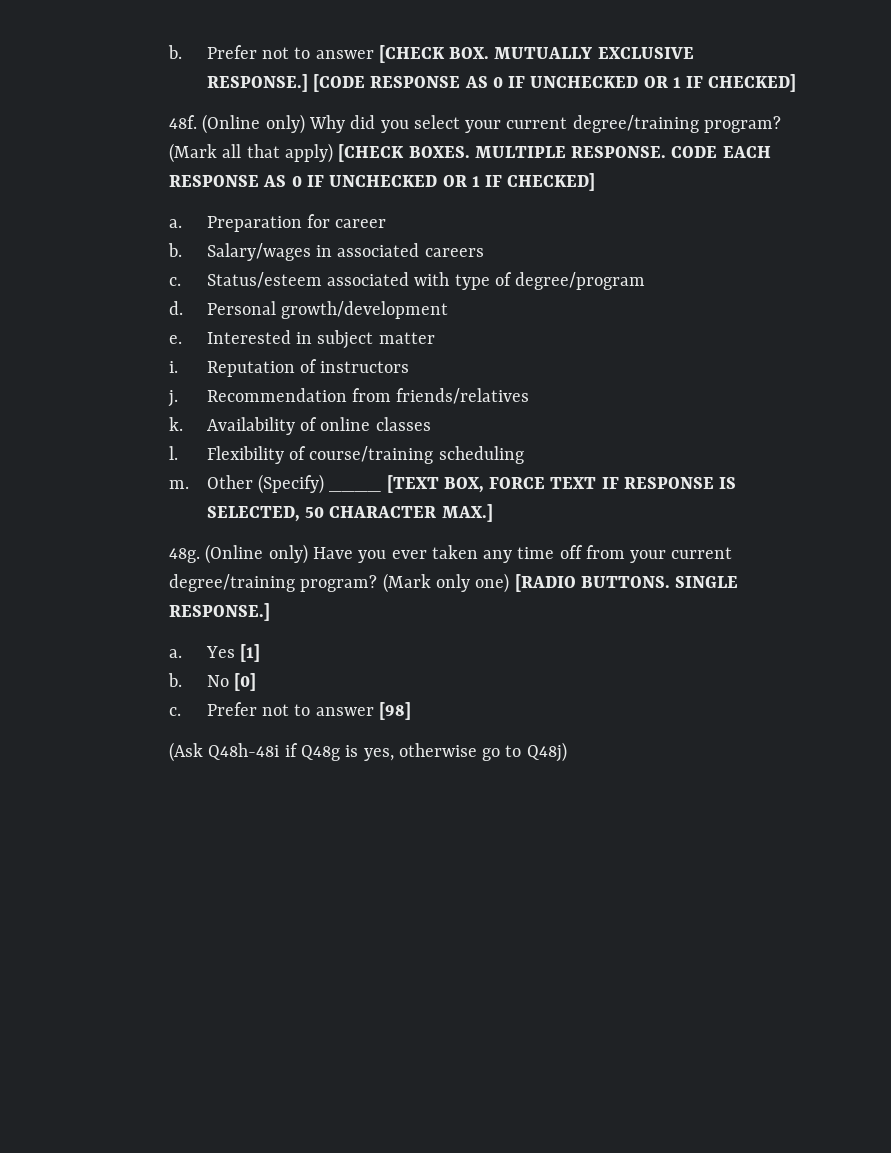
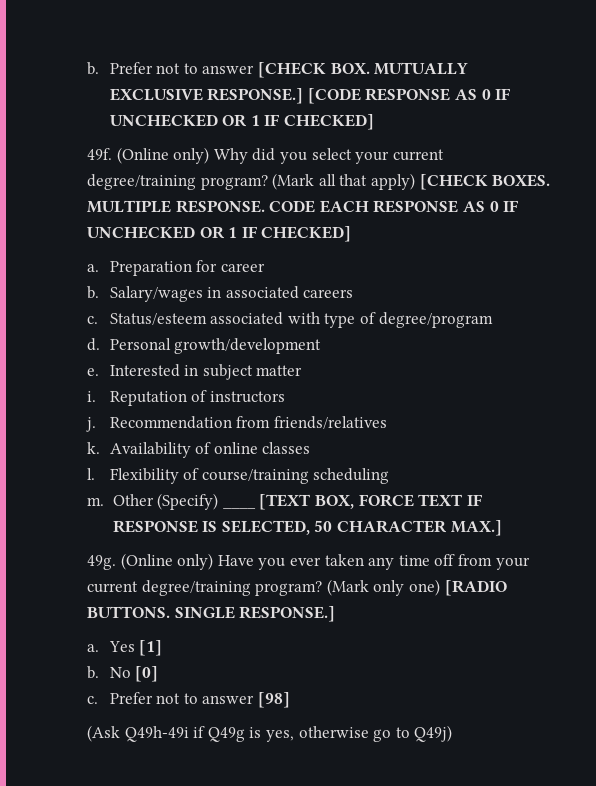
- 48f.
+ 49f.
- 48g.
+ 49g.
- (Ask Q48h-48i if Q48g is yes, otherwise go to Q48j)
+ (Ask Q49h-49i if Q49g is yes, otherwise go to Q49j)

